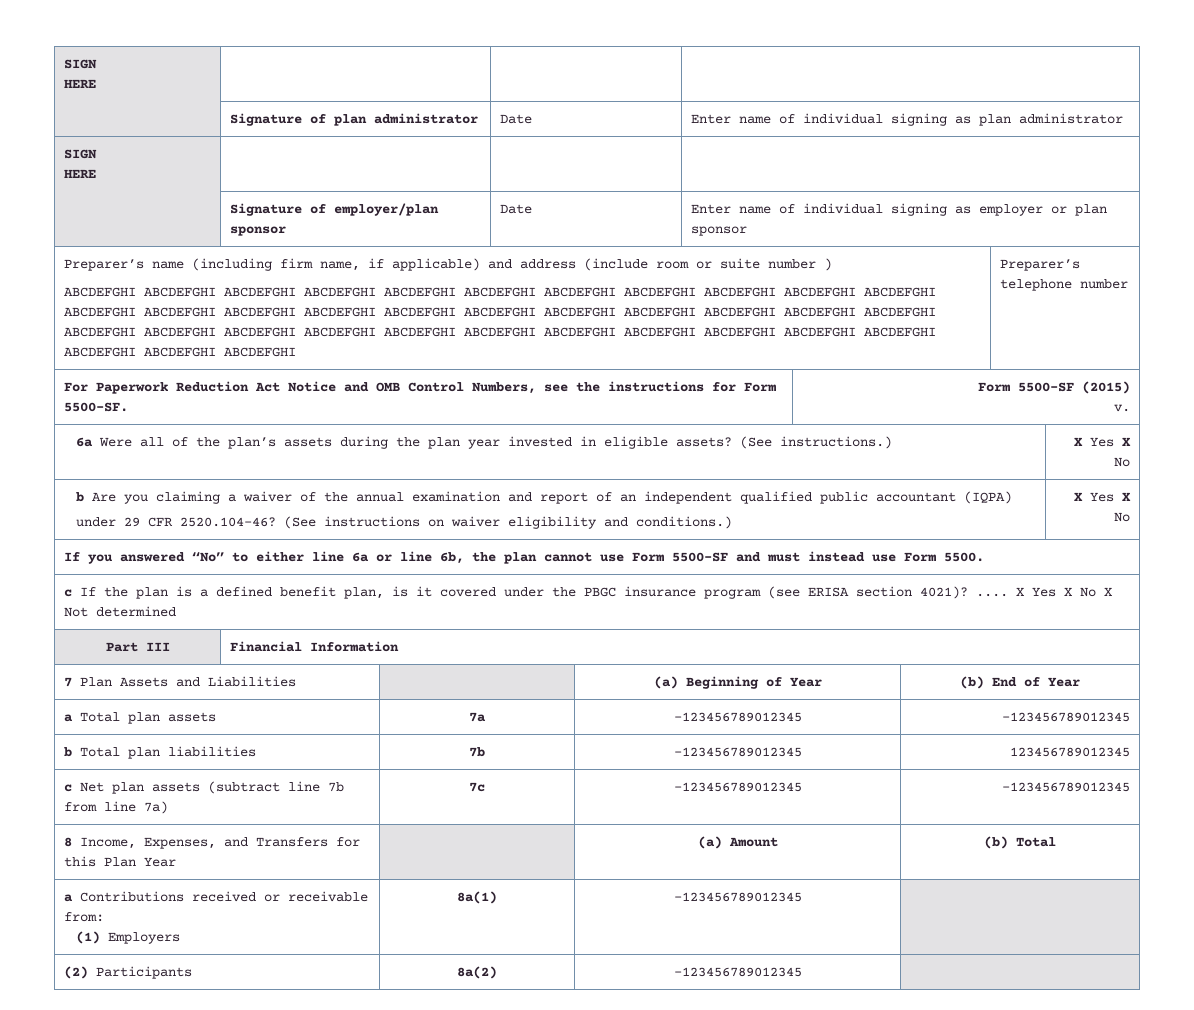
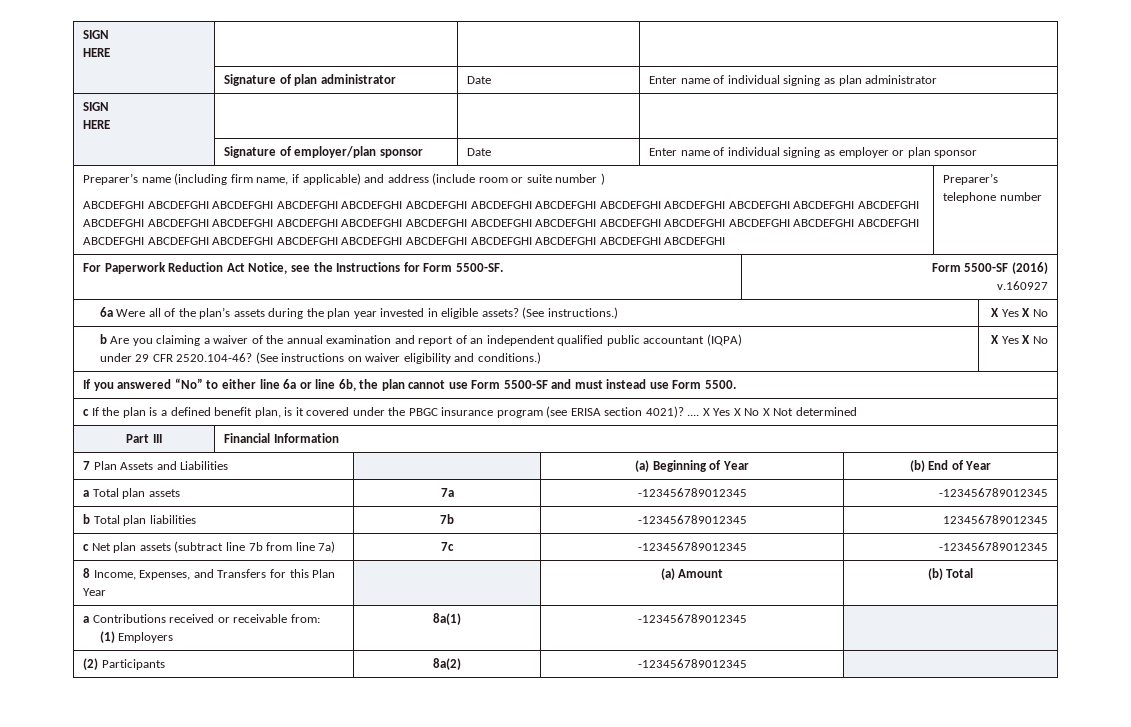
- For Paperwork Reduction Act Notice and OMB Control Numbers, see the instructions for Form 5500-SF. | Form 5500-SF (2015)
- v.
+ For Paperwork Reduction Act Notice, see the Instructions for Form 5500-SF. | Form 5500-SF (2016)
+ v.160927

